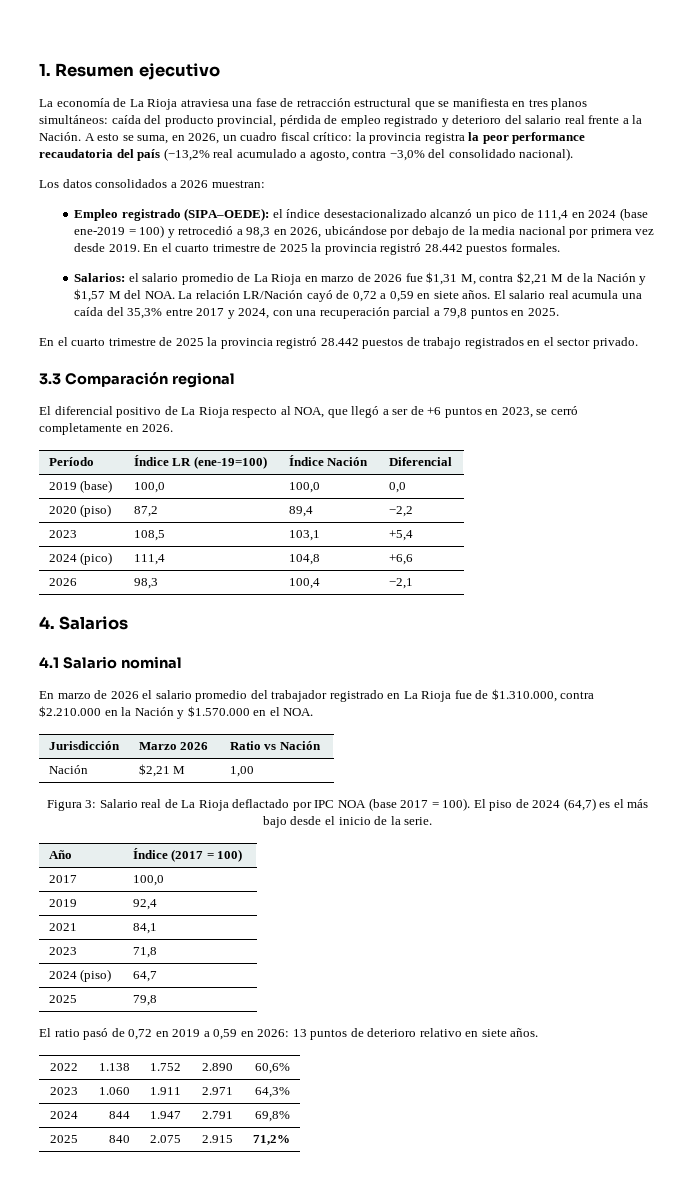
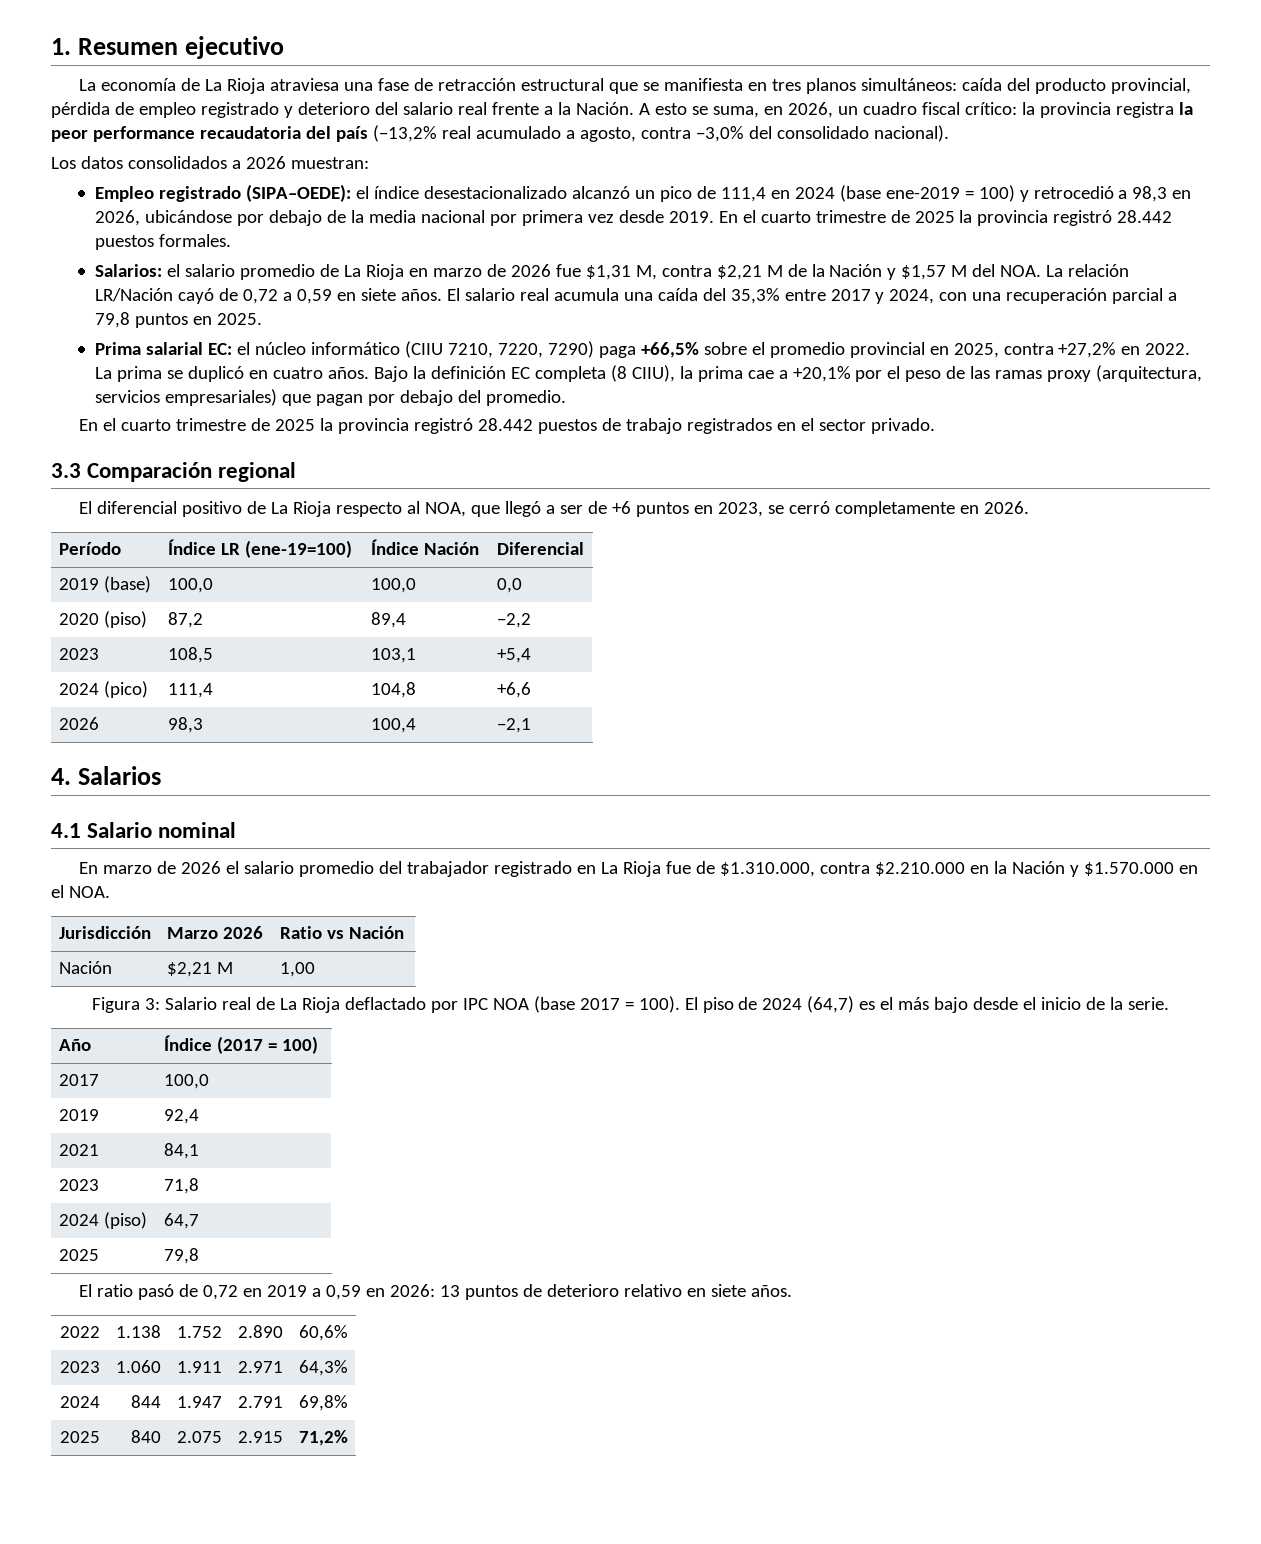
+ Prima salarial EC: el núcleo informático (CIIU 7210, 7220, 7290) paga +66,5% sobre el promedio provincial en 2025, contra +27,2% en 2022. La prima se duplicó en cuatro años. Bajo la definición EC completa (8 CIIU), la prima cae a +20,1% por el peso de las ramas proxy (arquitectura, servicios empresariales) que pagan por debajo del promedio.

